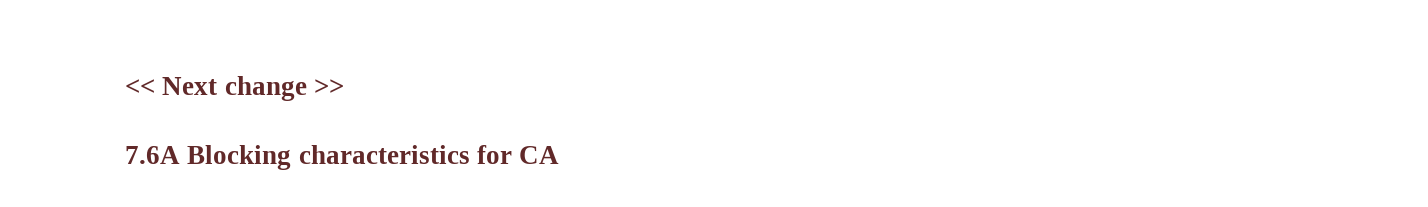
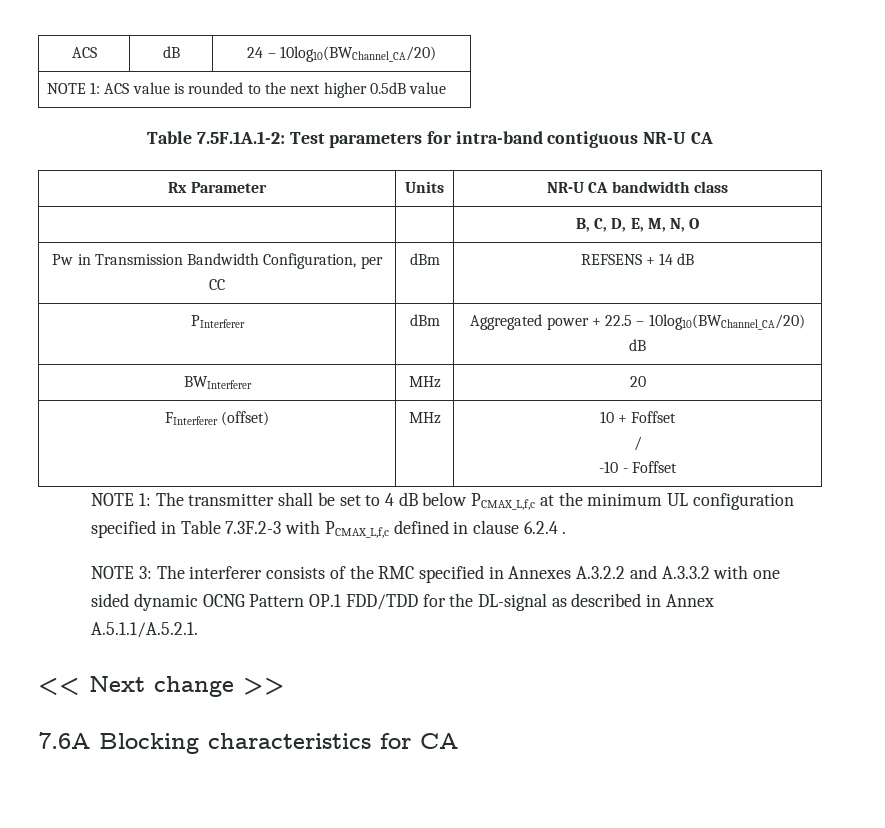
+ ACS | dB | 24 – 10log10(BWChannel_CA/20)
+ NOTE 1: ACS value is rounded to the next higher 0.5dB value
+ Table 7.5F.1A.1-2: Test parameters for intra-band contiguous NR-U CA
+ Rx Parameter | Units | NR-U CA bandwidth class
+ | | B, C, D, E, M, N, O
+ Pw in Transmission Bandwidth Configuration, per CC | dBm | REFSENS + 14 dB
+ PInterferer | dBm | Aggregated power + 22.5 – 10log10(BWChannel_CA/20) dB
+ BWInterferer | MHz | 20
+ FInterferer (offset) | MHz | 10 + Foffset
+ /
+ -10 - Foffset
+ NOTE 1: The transmitter shall be set to 4 dB below PCMAX_L,f,c at the minimum UL configuration specified in Table 7.3F.2-3 with PCMAX_L,f,c defined in clause 6.2.4 .
+ NOTE 3: The interferer consists of the RMC specified in Annexes A.3.2.2 and A.3.3.2 with one sided dynamic OCNG Pattern OP.1 FDD/TDD for the DL-signal as described in Annex A.5.1.1/A.5.2.1.

